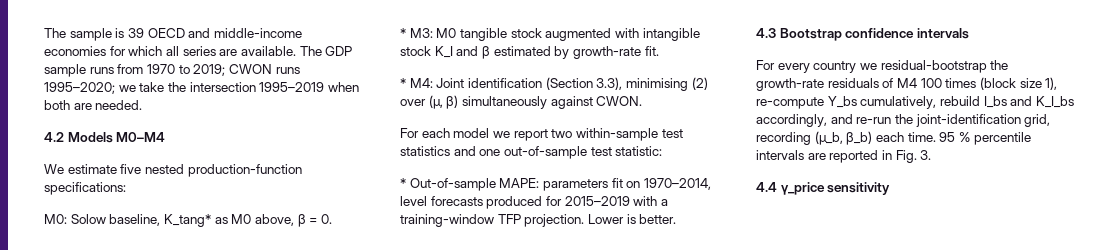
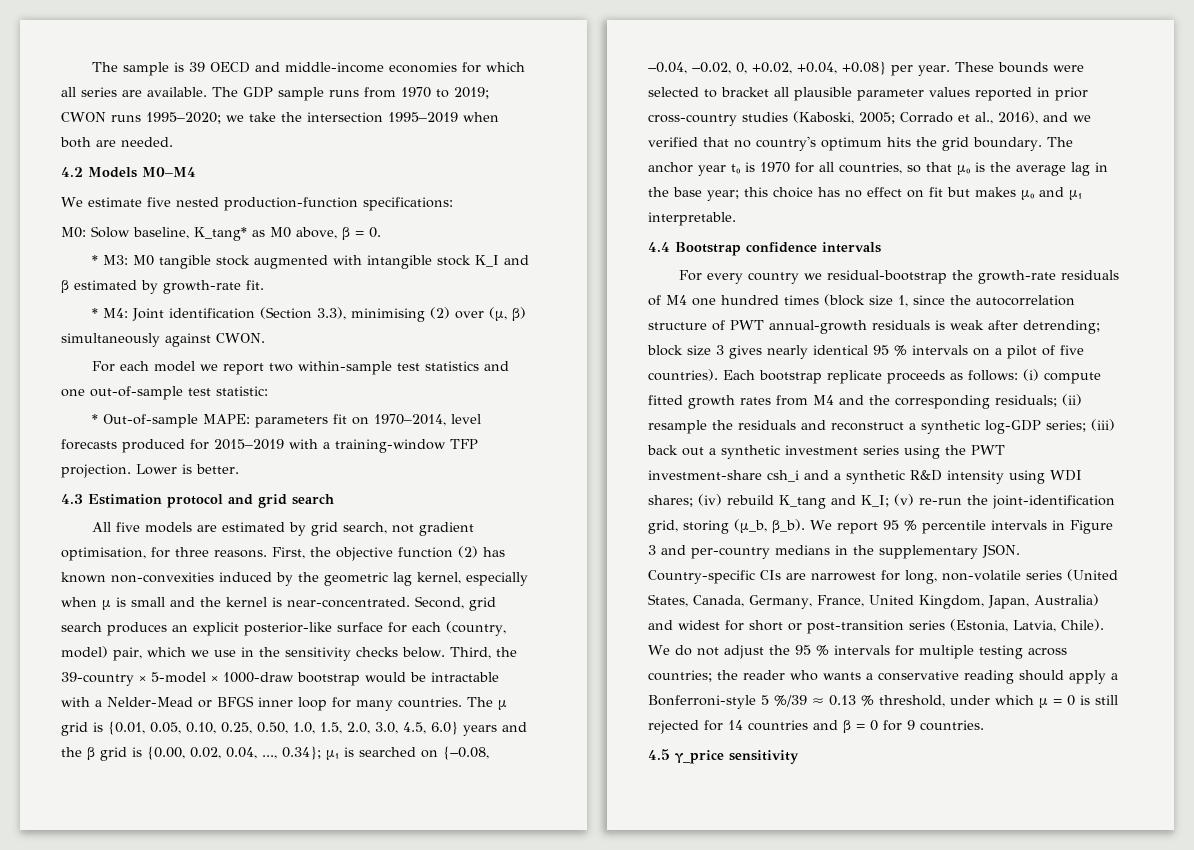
- 4.3 Bootstrap confidence intervals
+ 4.3 Estimation protocol and grid search
+ All five models are estimated by grid search, not gradient optimisation, for three reasons. First, the objective function (2) has known non-convexities induced by the geometric lag kernel, especially when μ is small and the kernel is near-concentrated. Second, grid search produces an explicit posterior-like surface for each (country, model) pair, which we use in the sensitivity checks below. Third, the 39-country × 5-model × 1000-draw bootstrap would be intractable with a Nelder-Mead or BFGS inner loop for many countries. The μ grid is {0.01, 0.05, 0.10, 0.25, 0.50, 1.0, 1.5, 2.0, 3.0, 4.5, 6.0} years and the β grid is {0.00, 0.02, 0.04, ..., 0.34}; μ₁ is searched on {−0.08, −0.04, −0.02, 0, +0.02, +0.04, +0.08} per year. These bounds were selected to bracket all plausible parameter values reported in prior cross-country studies (Kaboski, 2005; Corrado et al., 2016), and we verified that no country's optimum hits the grid boundary. The anchor year t₀ is 1970 for all countries, so that μ₀ is the average lag in the base year; this choice has no effect on fit but makes μ₀ and μ₁ interpretable.
+ 4.4 Bootstrap confidence intervals
- For every country we residual-bootstrap the growth-rate residuals of M4 100 times (block size 1), re-compute Y_bs cumulatively, rebuild I_bs and K_I_bs accordingly, and re-run the joint-identification grid, recording (μ_b, β_b) each time. 95 % percentile intervals are reported in Fig. 3.
- 4.4 γ_price sensitivity
+ For every country we residual-bootstrap the growth-rate residuals of M4 one hundred times (block size 1, since the autocorrelation structure of PWT annual-growth residuals is weak after detrending; block size 3 gives nearly identical 95 % intervals on a pilot of five countries). Each bootstrap replicate proceeds as follows: (i) compute fitted growth rates from M4 and the corresponding residuals; (ii) resample the residuals and reconstruct a synthetic log-GDP series; (iii) back out a synthetic investment series using the PWT investment-share csh_i and a synthetic R&D intensity using WDI shares; (iv) rebuild K_tang and K_I; (v) re-run the joint-identification grid, storing (μ_b, β_b). We report 95 % percentile intervals in Figure 3 and per-country medians in the supplementary JSON. Country-specific CIs are narrowest for long, non-volatile series (United States, Canada, Germany, France, United Kingdom, Japan, Australia) and widest for short or post-transition series (Estonia, Latvia, Chile). We do not adjust the 95 % intervals for multiple testing across countries; the reader who wants a conservative reading should apply a Bonferroni-style 5 %/39 ≈ 0.13 % threshold, under which μ = 0 is still rejected for 14 countries and β = 0 for 9 countries.
+ 4.5 γ_price sensitivity

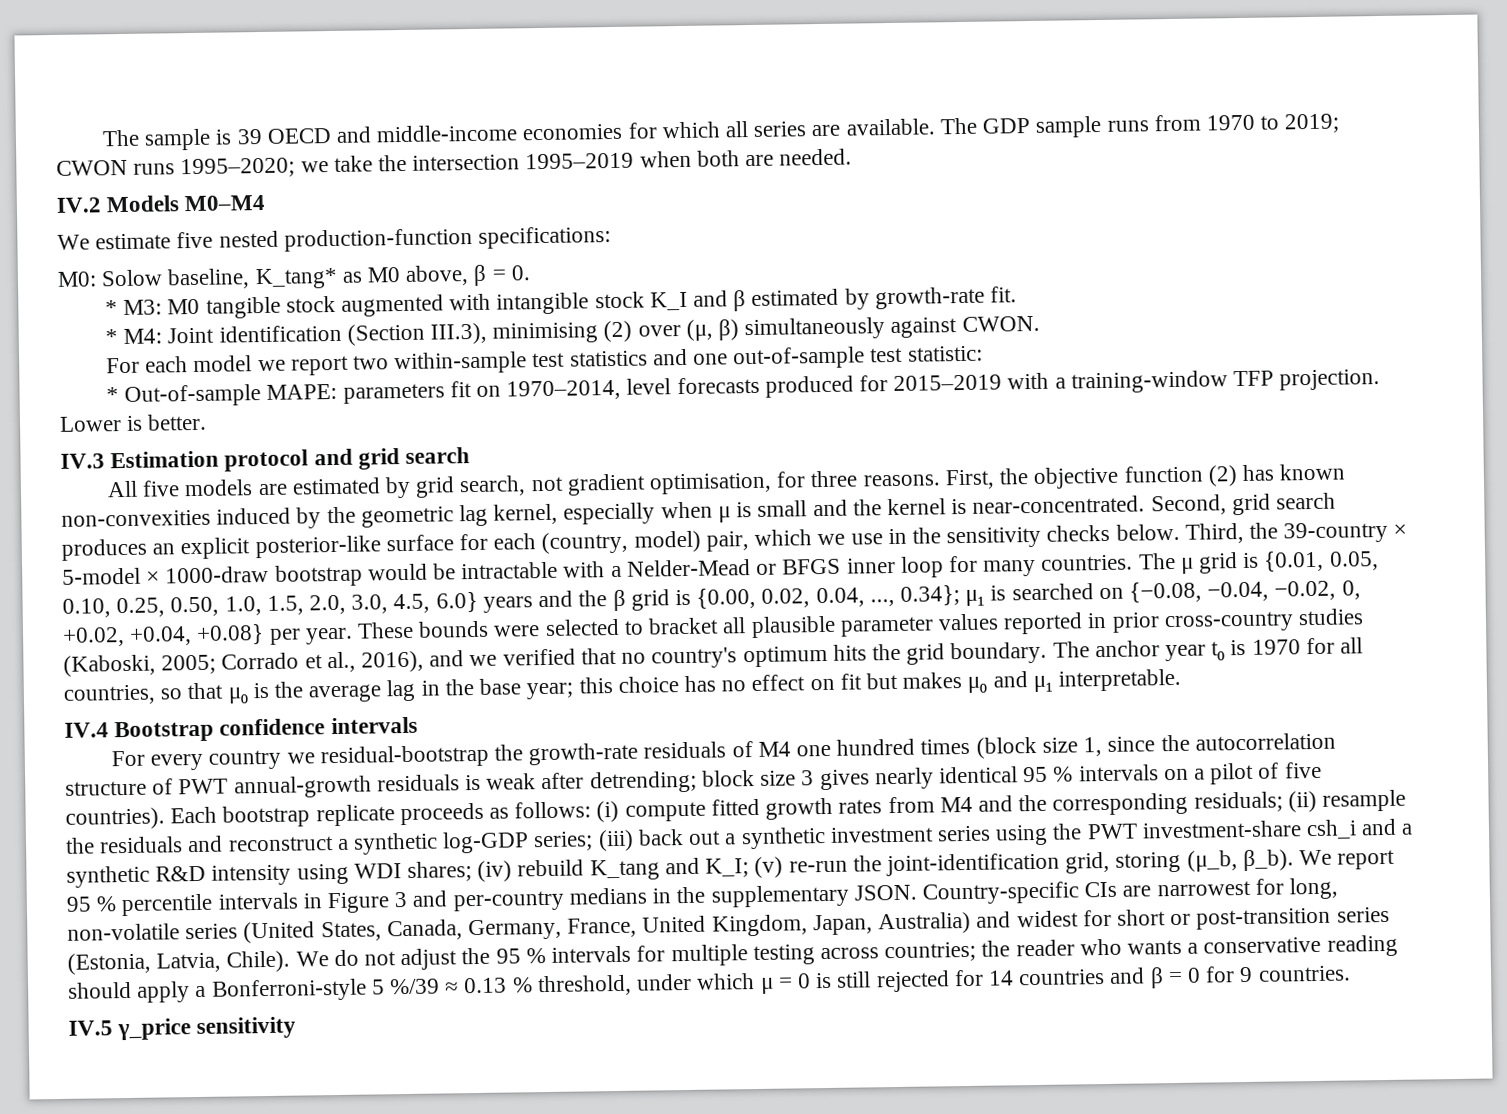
- 4.2 Models M0–M4
+ IV.2 Models M0–M4
- * M4: Joint identification (Section 3.3), minimising (2) over (μ, β) simultaneously against CWON.
+ * M4: Joint identification (Section III.3), minimising (2) over (μ, β) simultaneously against CWON.
- 4.3 Estimation protocol and grid search
+ IV.3 Estimation protocol and grid search
- 4.4 Bootstrap confidence intervals
+ IV.4 Bootstrap confidence intervals
- 4.5 γ_price sensitivity
+ IV.5 γ_price sensitivity

